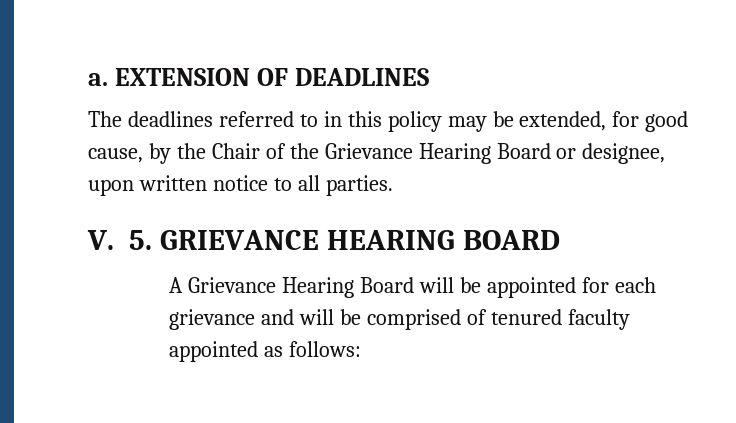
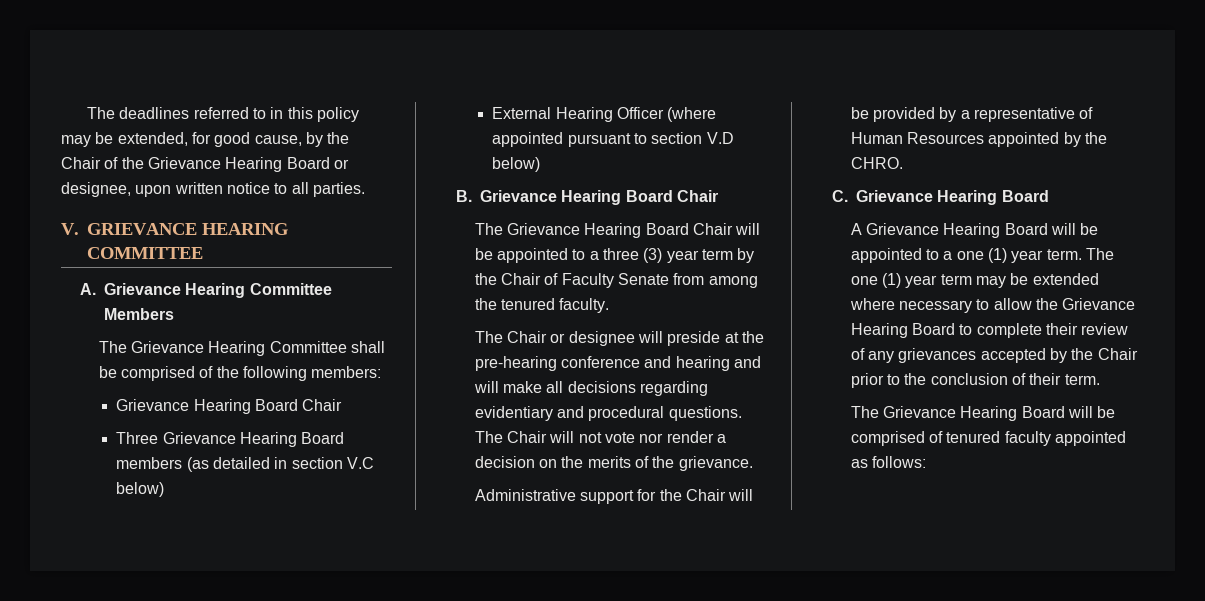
- a. EXTENSION OF DEADLINES
- V. 5. GRIEVANCE HEARING BOARD
+ V. GRIEVANCE HEARING COMMITTEE
+ A. Grievance Hearing Committee Members
+ The Grievance Hearing Committee shall be comprised of the following members:
+ Grievance Hearing Board Chair
+ Three Grievance Hearing Board members (as detailed in section V.C below)
+ External Hearing Officer (where appointed pursuant to section V.D below)
+ B. Grievance Hearing Board Chair
+ The Grievance Hearing Board Chair will be appointed to a three (3) year term by the Chair of Faculty Senate from among the tenured faculty.
+ The Chair or designee will preside at the pre-hearing conference and hearing and will make all decisions regarding evidentiary and procedural questions. The Chair will not vote nor render a decision on the merits of the grievance.
+ Administrative support for the Chair will be provided by a representative of Human Resources appointed by the CHRO.
+ C. Grievance Hearing Board
- A Grievance Hearing Board will be appointed for each grievance and will be comprised of tenured faculty appointed as follows:
+ A Grievance Hearing Board will be appointed to a one (1) year term. The one (1) year term may be extended where necessary to allow the Grievance Hearing Board to complete their review of any grievances accepted by the Chair prior to the conclusion of their term.
+ The Grievance Hearing Board will be comprised of tenured faculty appointed as follows:

